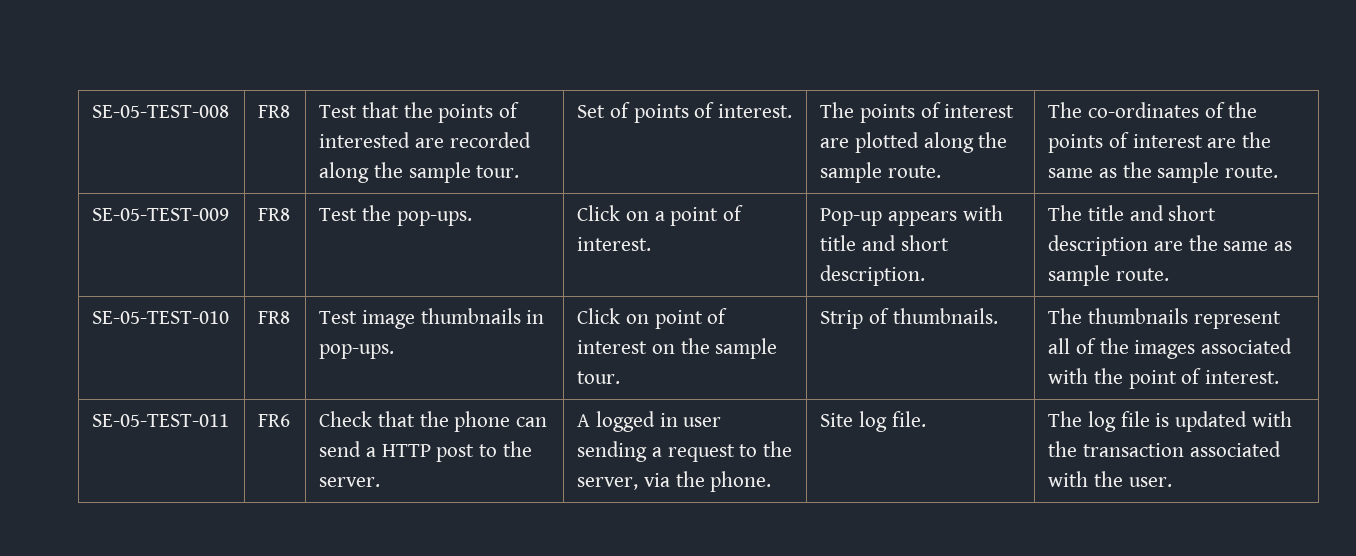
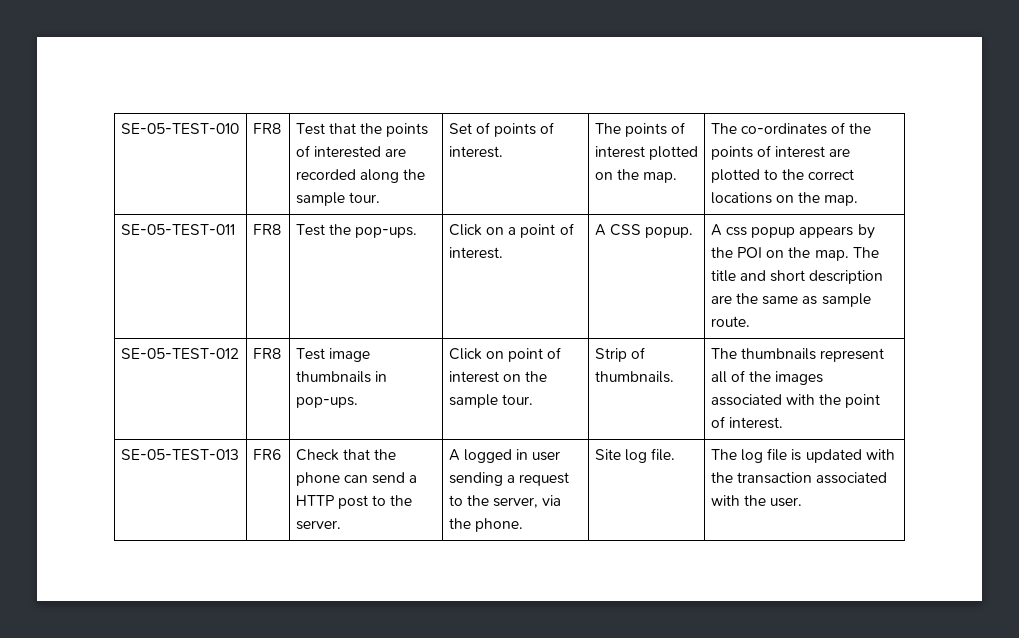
- SE-05-TEST-008
+ SE-05-TEST-010
- The points of interest are plotted along the sample route.
+ The points of interest plotted on the map.
- The co-ordinates of the points of interest are the same as the sample route.
- SE-05-TEST-009 | FR8 | Test the pop-ups. | Click on a point of interest. | Pop-up appears with title and short description. | The title and short description are the same as sample route.
+ The co-ordinates of the points of interest are plotted to the correct locations on the map.
+ SE-05-TEST-011 | FR8 | Test the pop-ups. | Click on a point of interest. | A CSS popup. | A css popup appears by the POI on the map. The title and short description are the same as sample route.
- SE-05-TEST-010 | FR8 | Test image thumbnails in pop-ups. | Click on point of interest on the sample tour. | Strip of thumbnails. | The thumbnails represent all of the images associated with the point of interest.
+ SE-05-TEST-012 | FR8 | Test image thumbnails in pop-ups. | Click on point of interest on the sample tour. | Strip of thumbnails. | The thumbnails represent all of the images associated with the point of interest.
- SE-05-TEST-011
+ SE-05-TEST-013

